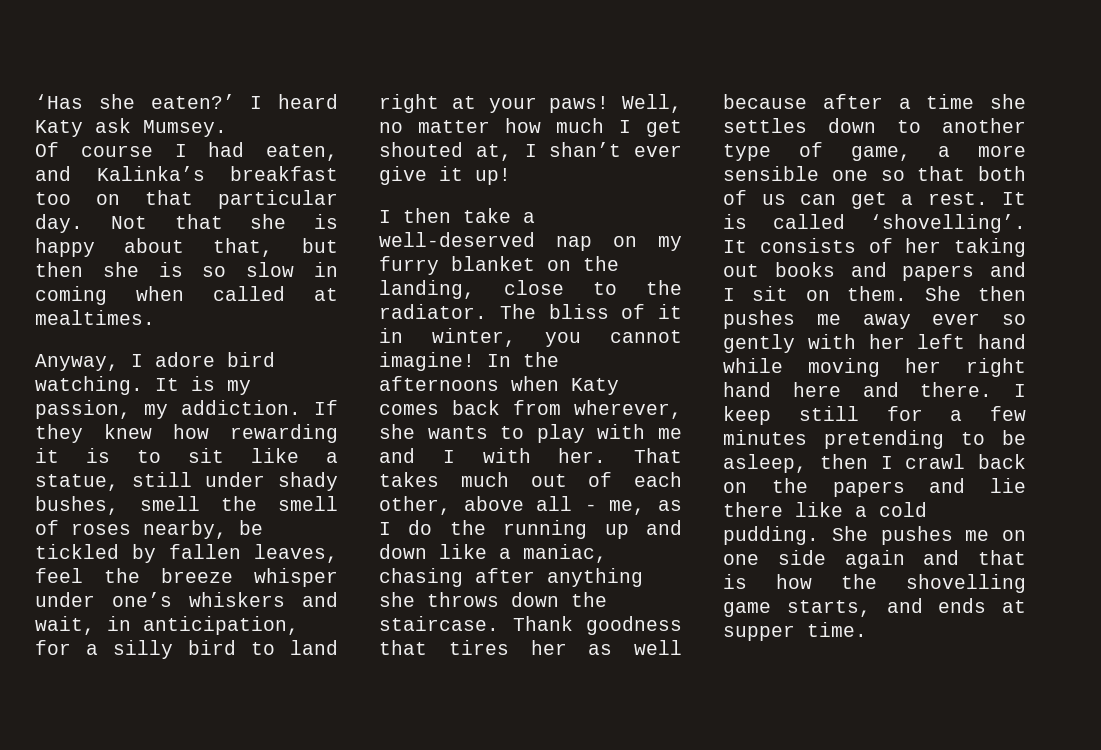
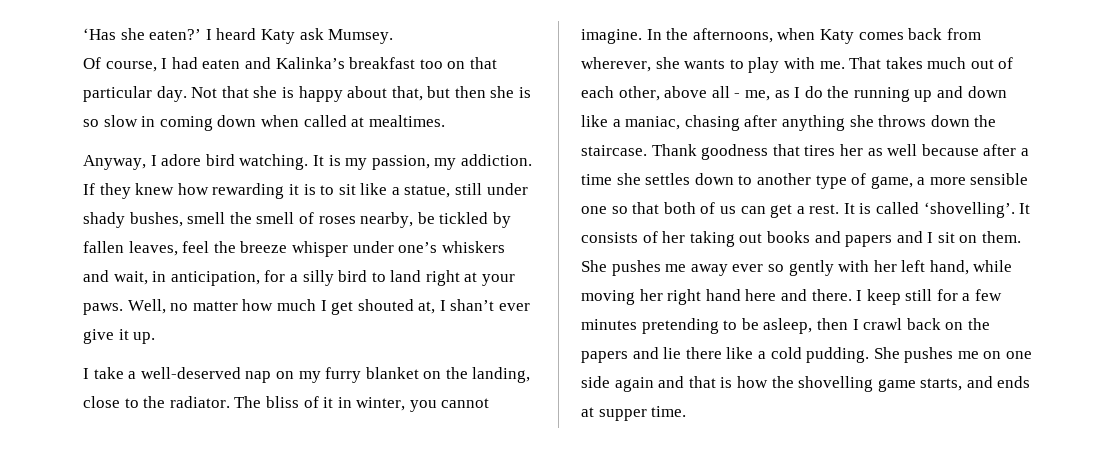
- Of course I had eaten, and Kalinka’s breakfast too on that particular day.
+ Of course, I had eaten and Kalinka’s breakfast too on that particular day.
- Not that she is happy about that, but then she is so slow in coming when called at mealtimes.
+ Not that she is happy about that, but then she is so slow in coming down when called at mealtimes.
- If they knew how rewarding it is to sit like a statue, still under shady bushes, smell the smell of roses nearby, be tickled by fallen leaves, feel the breeze whisper under one’s whiskers and wait, in anticipation, for a silly bird to land right at your paws!
+ If they knew how rewarding it is to sit like a statue, still under shady bushes, smell the smell of roses nearby, be tickled by fallen leaves, feel the breeze whisper under one’s whiskers and wait, in anticipation, for a silly bird to land right at your paws.
- Well, no matter how much I get shouted at, I shan’t ever give it up!
- I then take a well-deserved nap on my furry blanket on the landing, close to the radiator.
+ Well, no matter how much I get shouted at, I shan’t ever give it up.
+ I take a well-deserved nap on my furry blanket on the landing, close to the radiator.
- The bliss of it in winter, you cannot imagine!
+ The bliss of it in winter, you cannot imagine.
- In the afternoons when Katy comes back from wherever, she wants to play with me and I with her.
+ In the afternoons, when Katy comes back from wherever, she wants to play with me.
- She then pushes me away ever so gently with her left hand while moving her right hand here and there.
+ She pushes me away ever so gently with her left hand, while moving her right hand here and there.

